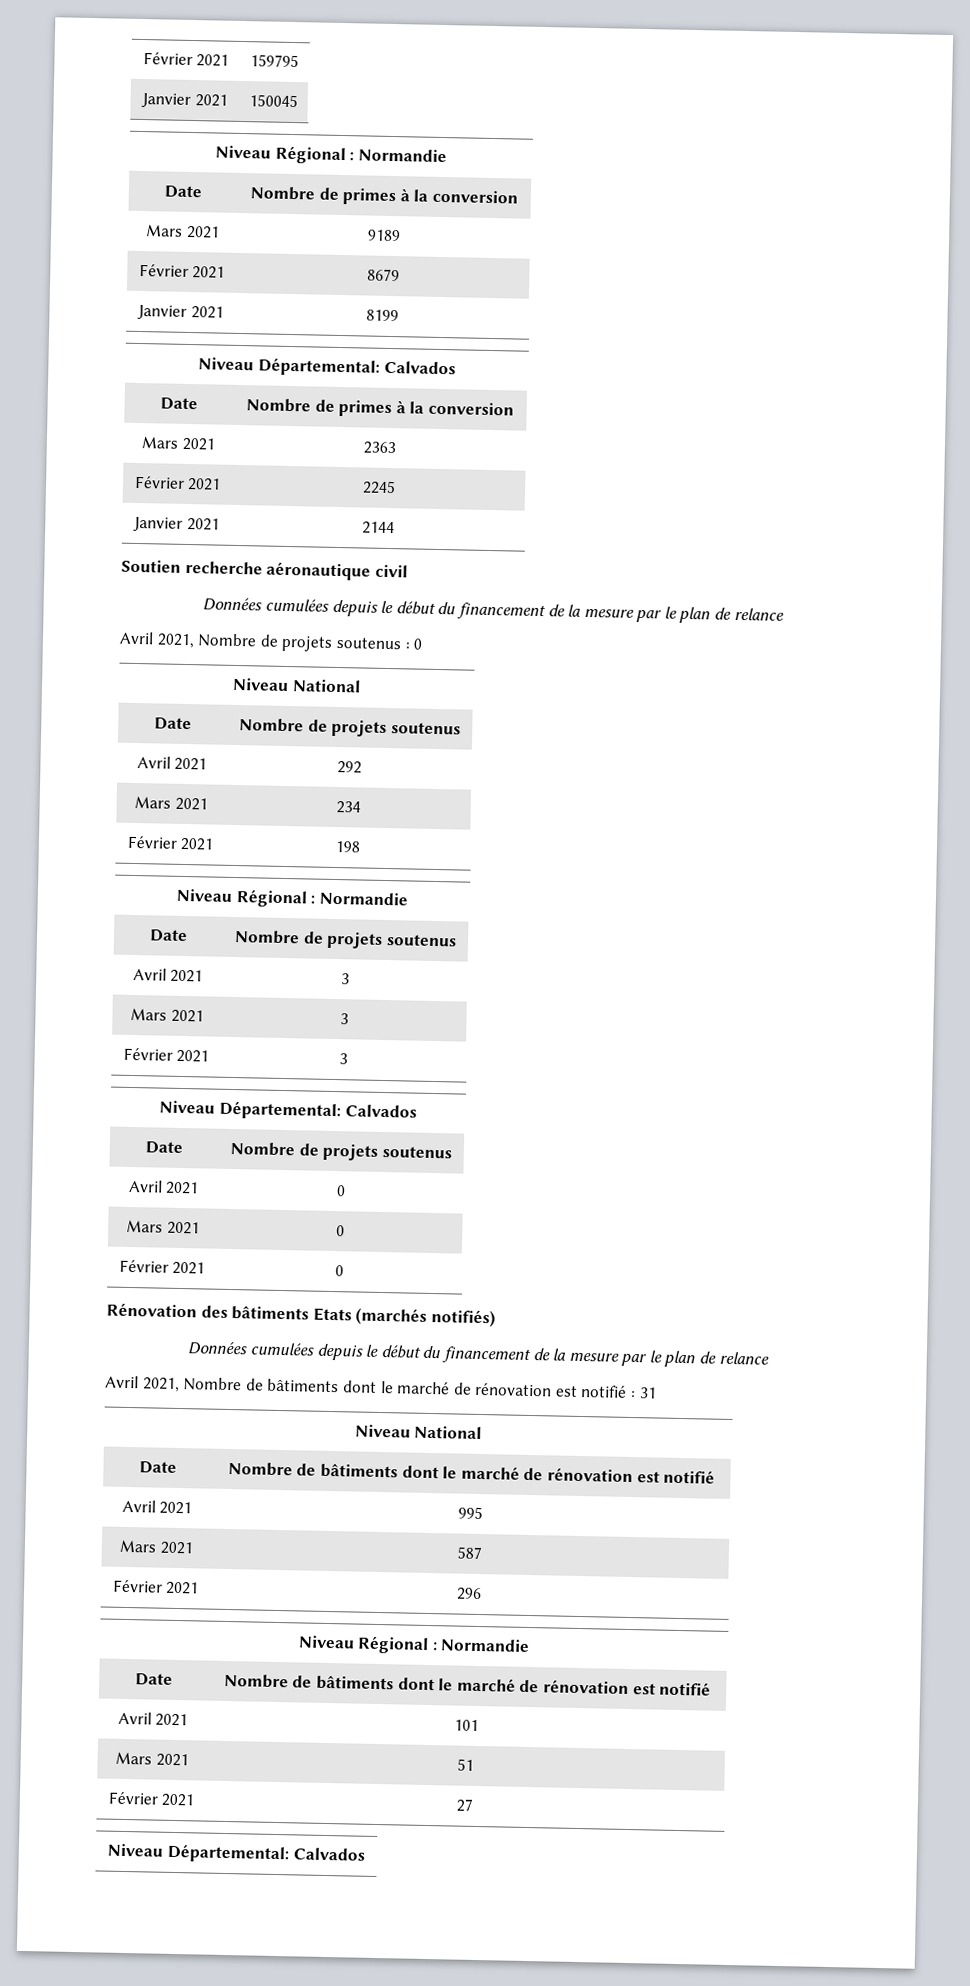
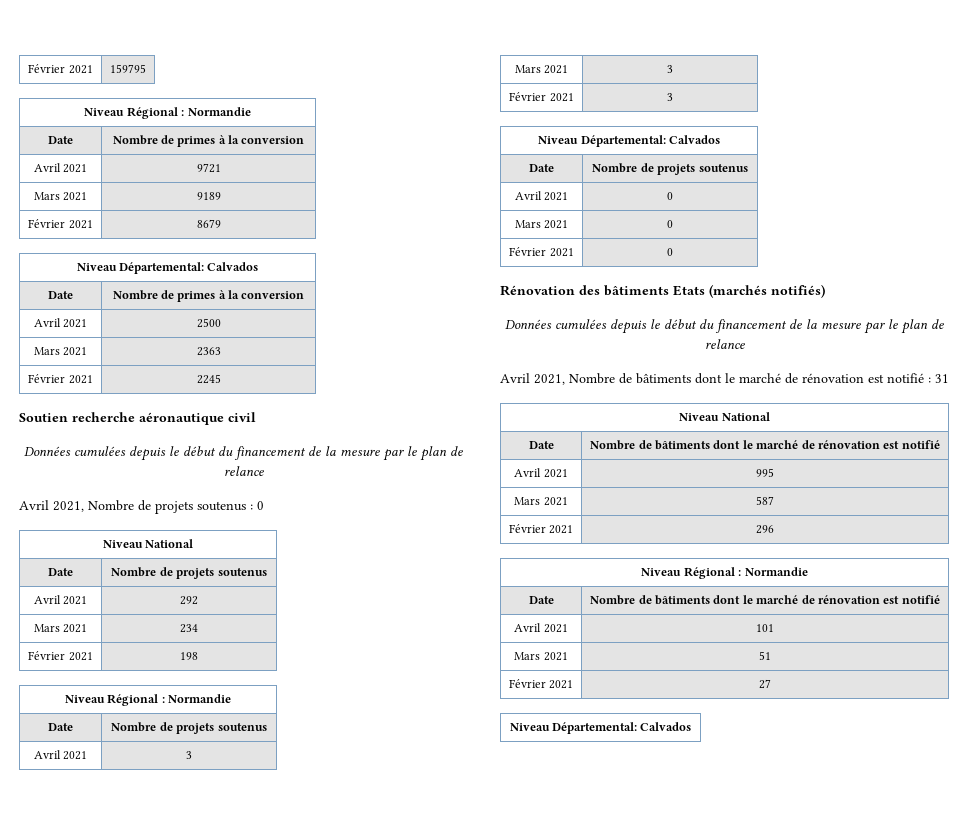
- Janvier 2021 | 150045
+ Avril 2021 | 9721
- Janvier 2021 | 8199
+ Avril 2021 | 2500
- Janvier 2021 | 2144

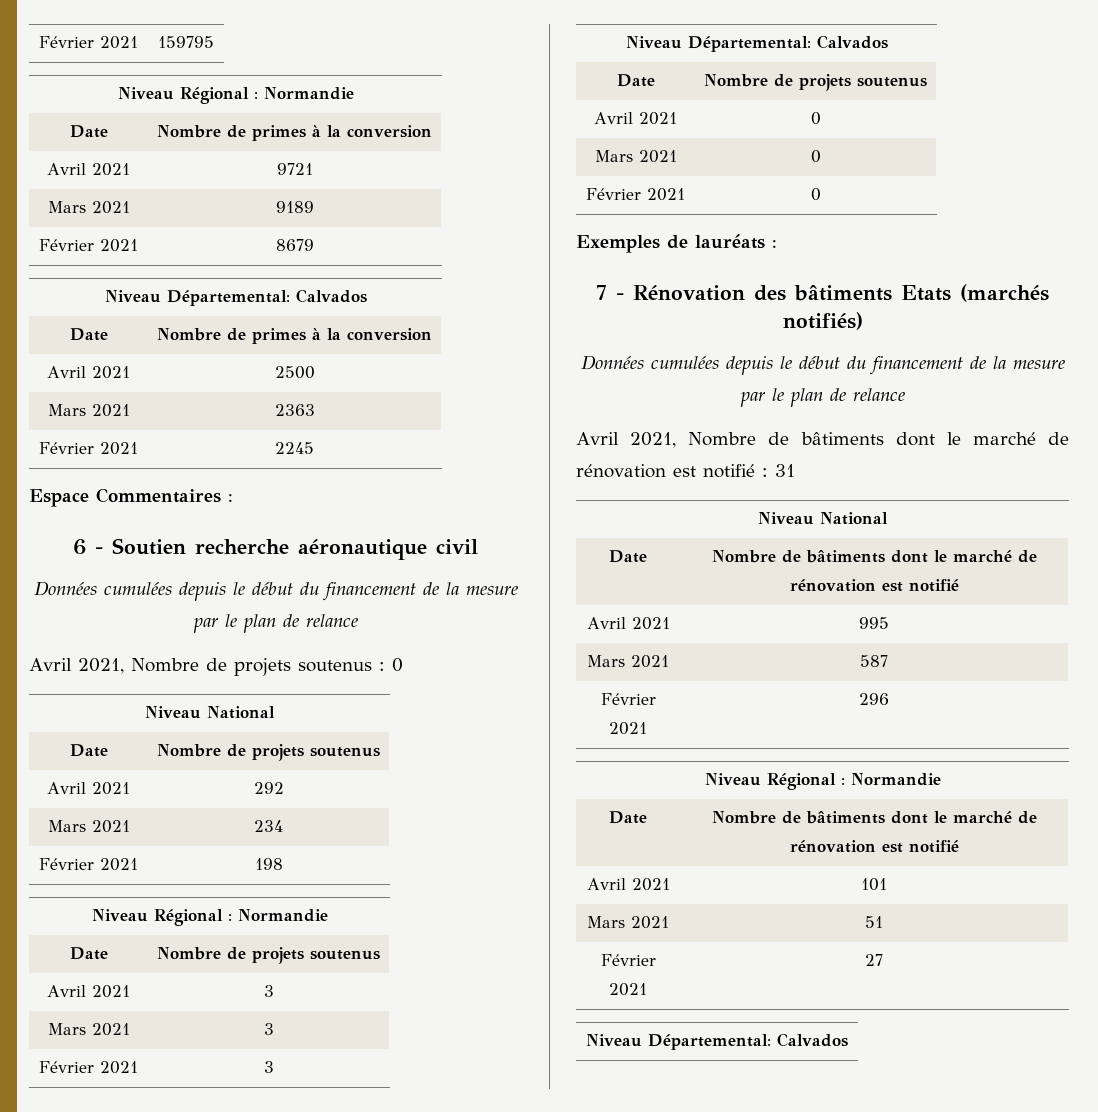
- Soutien recherche aéronautique civil
+ Espace Commentaires :
+ 6 - Soutien recherche aéronautique civil
- Rénovation des bâtiments Etats (marchés notifiés)
+ Exemples de lauréats :
+ 7 - Rénovation des bâtiments Etats (marchés notifiés)

